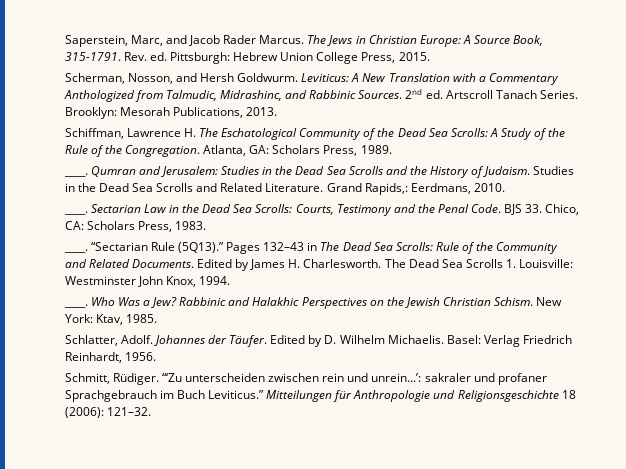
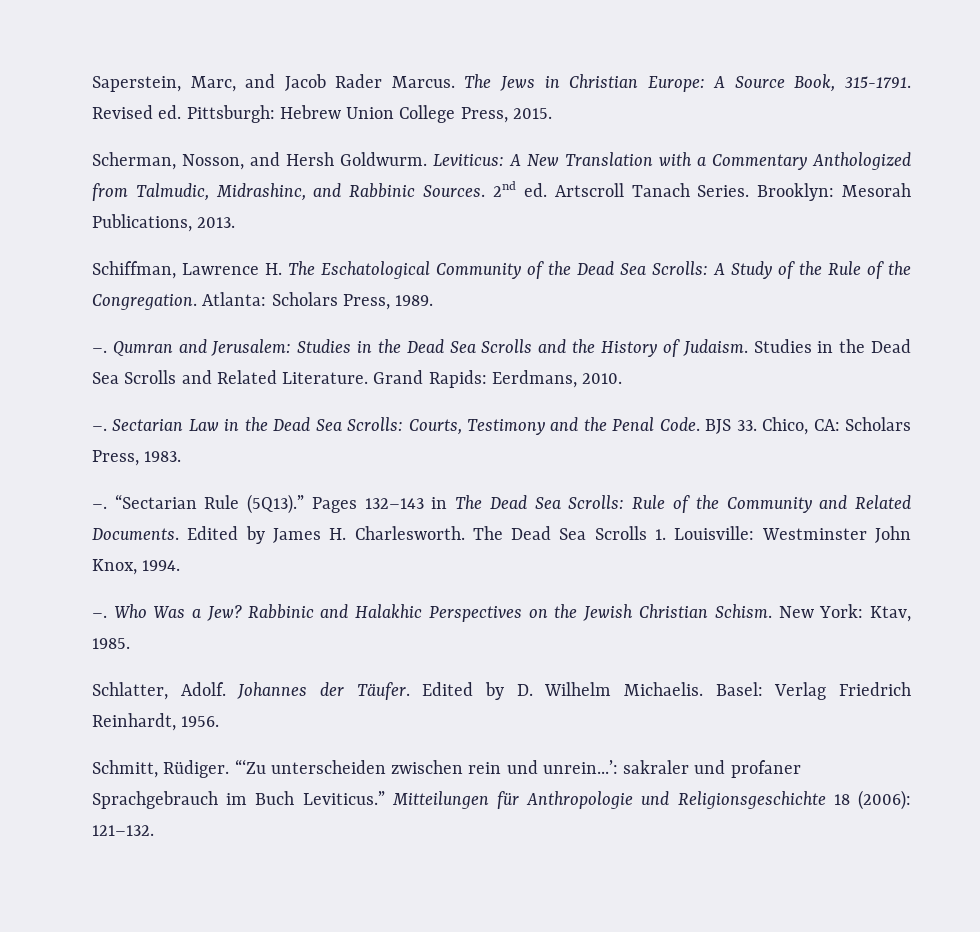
- Rev. ed. Pittsburgh: Hebrew Union College Press, 2015.
+ Revised ed. Pittsburgh: Hebrew Union College Press, 2015.
- Atlanta, GA: Scholars Press, 1989.
- ____.
+ Atlanta: Scholars Press, 1989.
+ –.
- Grand Rapids,: Eerdmans, 2010.
- ____.
+ Grand Rapids: Eerdmans, 2010.
+ –.
  BJS 33. Chico, CA: Scholars Press, 1983.
- ____.
+ –.
- Pages 132–43 in The Dead Sea Scrolls: Rule of the Community and Related Documents.
+ Pages 132–143 in The Dead Sea Scrolls: Rule of the Community and Related Documents.
  The Dead Sea Scrolls 1. Louisville: Westminster John Knox, 1994.
- ____.
+ –.
- Mitteilungen für Anthropologie und Religionsgeschichte 18 (2006): 121–32.
+ Mitteilungen für Anthropologie und Religionsgeschichte 18 (2006): 121–132.

